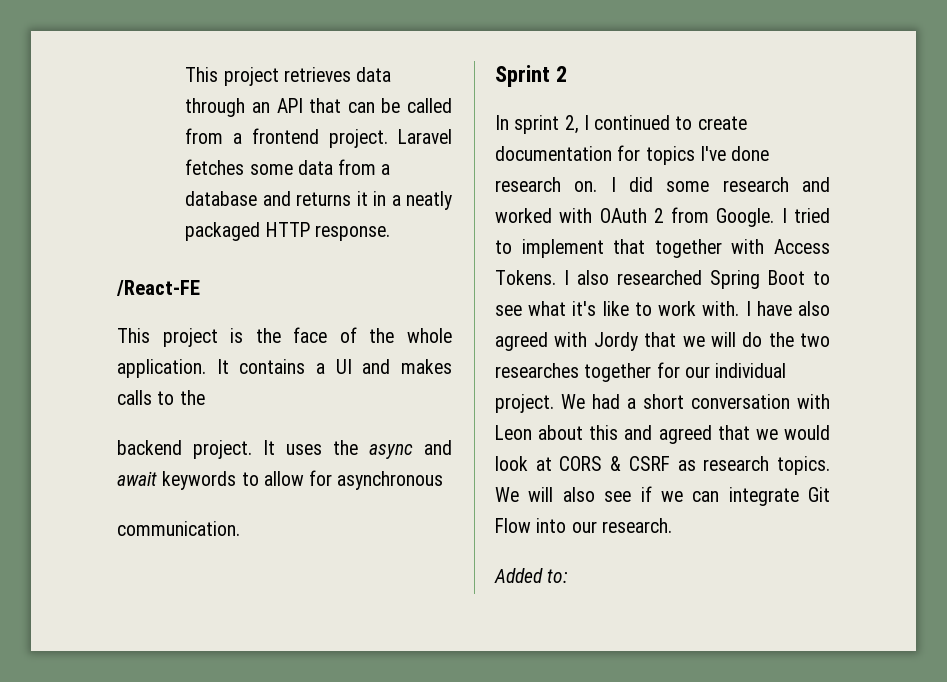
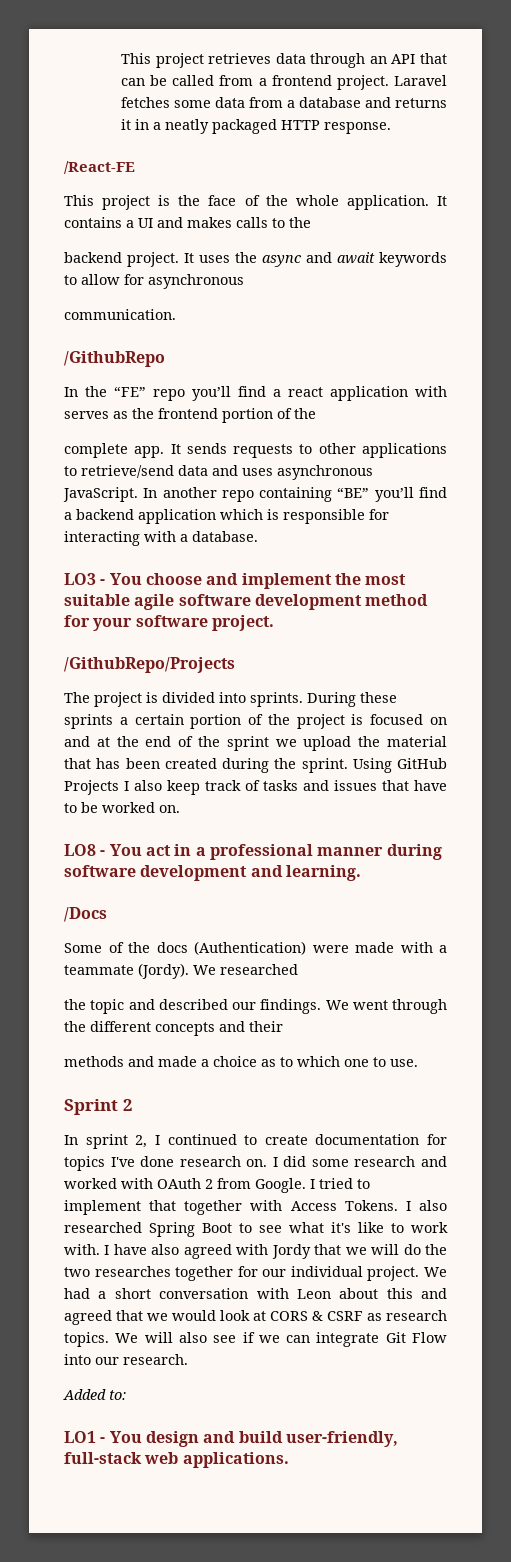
+ /GithubRepo
+ In the “FE” repo you’ll find a react application with serves as the frontend portion of the
+ complete app. It sends requests to other applications to retrieve/send data and uses asynchronous JavaScript. In another repo containing “BE” you’ll find a backend application which is responsible for interacting with a database.
+ LO3 - You choose and implement the most suitable agile software development method for your software project.
+ /GithubRepo/Projects
+ The project is divided into sprints. During these sprints a certain portion of the project is focused on and at the end of the sprint we upload the material that has been created during the sprint. Using GitHub Projects I also keep track of tasks and issues that have to be worked on.
+ LO8 - You act in a professional manner during software development and learning.
+ /Docs
+ Some of the docs (Authentication) were made with a teammate (Jordy). We researched
+ the topic and described our findings. We went through the different concepts and their
+ methods and made a choice as to which one to use.
+ LO1 - You design and build user-friendly, full-stack web applications.

